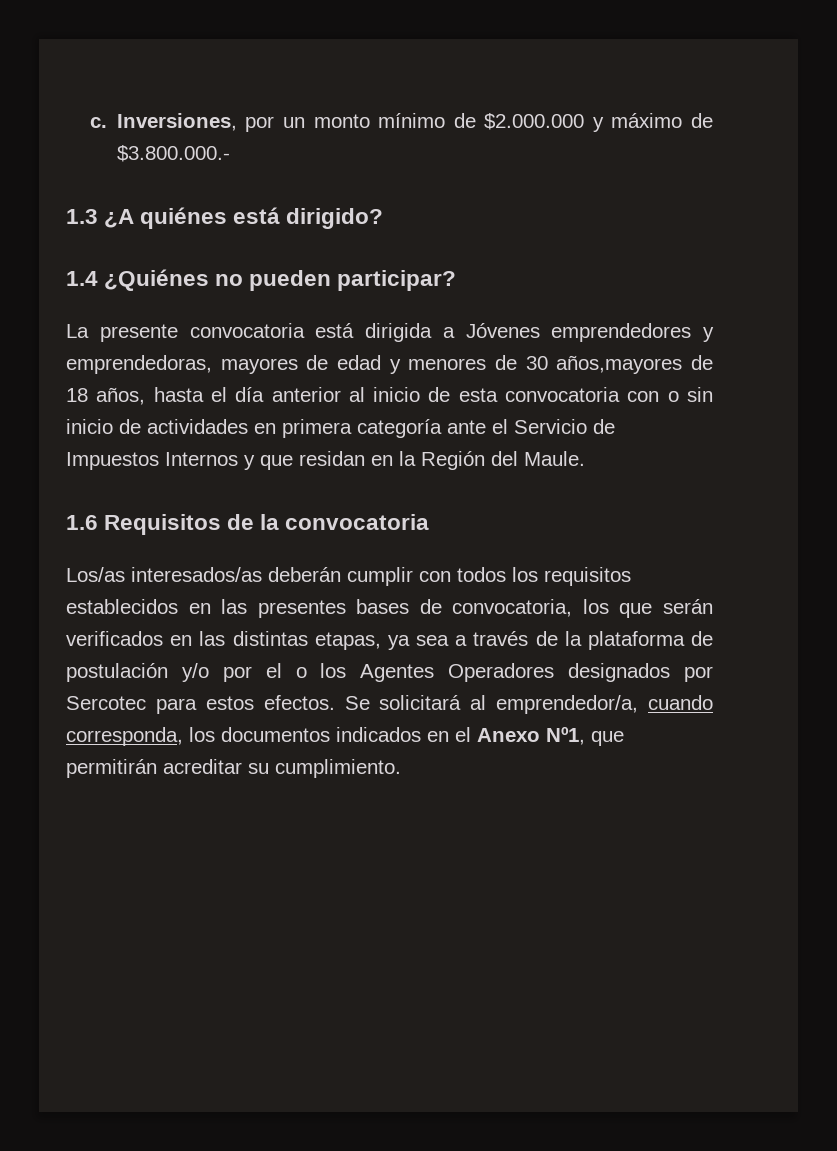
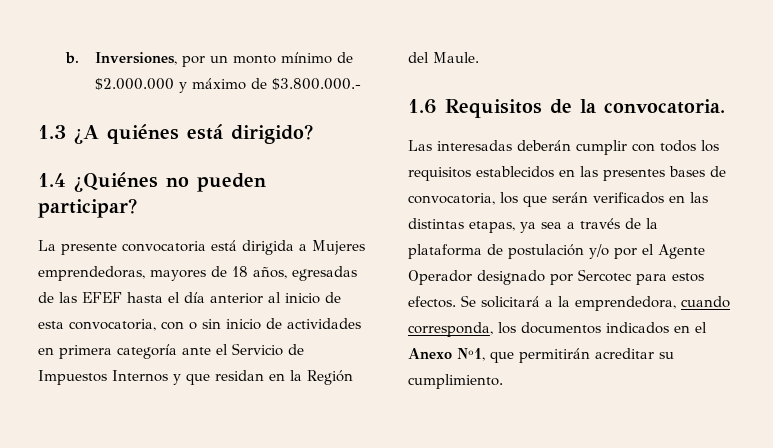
- c.
+ b.
- La presente convocatoria está dirigida a Jóvenes emprendedores y emprendedoras, mayores de edad y menores de 30 años,mayores de 18 años, hasta el día anterior al inicio de esta convocatoria con o sin inicio de actividades en primera categoría ante el Servicio de Impuestos Internos y que residan en la Región del Maule.
+ La presente convocatoria está dirigida a Mujeres emprendedoras, mayores de 18 años, egresadas de las EFEF hasta el día anterior al inicio de esta convocatoria, con o sin inicio de actividades en primera categoría ante el Servicio de Impuestos Internos y que residan en la Región del Maule.
- 1.6 Requisitos de la convocatoria
- Los/as interesados/as deberán cumplir con todos los requisitos establecidos en las presentes bases de convocatoria, los que serán verificados en las distintas etapas, ya sea a través de la plataforma de postulación y/o por el o los Agentes Operadores designados por Sercotec para estos efectos.
+ 1.6 Requisitos de la convocatoria.
+ Las interesadas deberán cumplir con todos los requisitos establecidos en las presentes bases de convocatoria, los que serán verificados en las distintas etapas, ya sea a través de la plataforma de postulación y/o por el Agente Operador designado por Sercotec para estos efectos.
- Se solicitará al emprendedor/a, cuando corresponda, los documentos indicados en el Anexo Nº1, que permitirán acreditar su cumplimiento.
+ Se solicitará a la emprendedora, cuando corresponda, los documentos indicados en el Anexo Nº1, que permitirán acreditar su cumplimiento.

